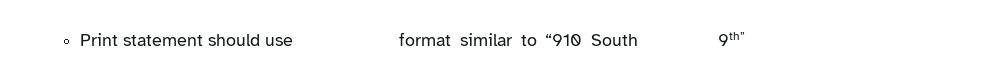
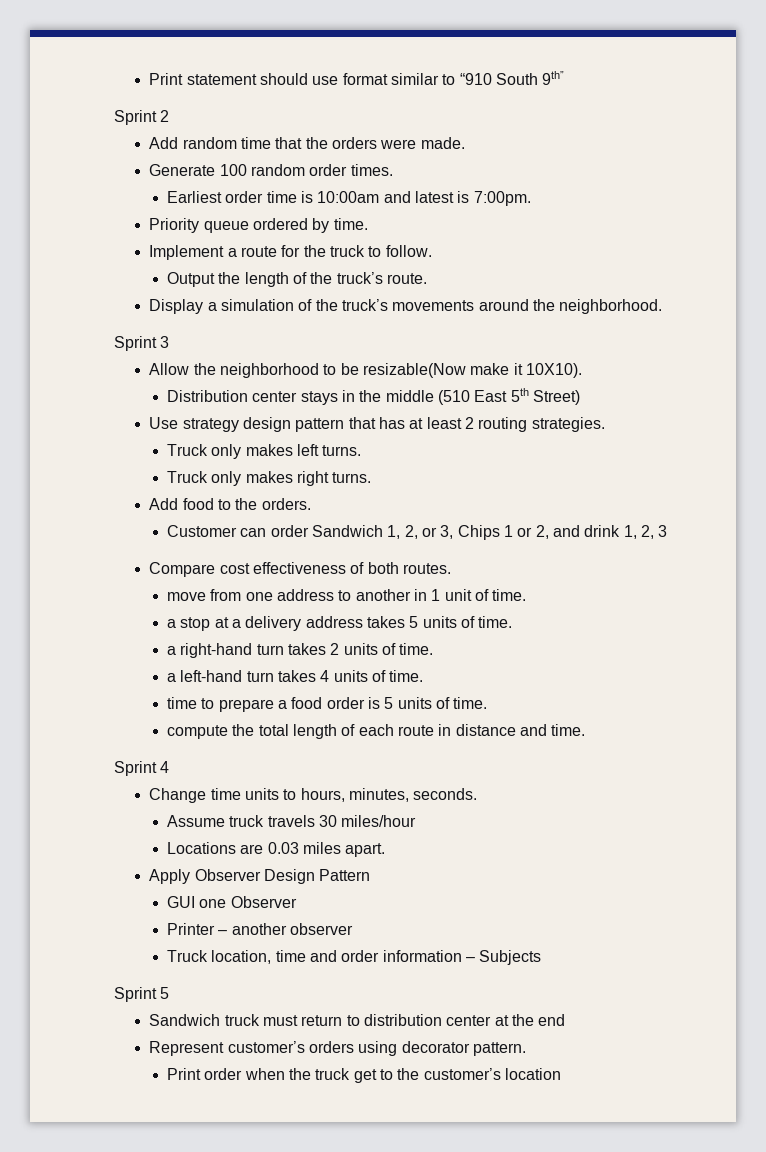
+ Sprint 2
+ Add random time that the orders were made.
+ Generate 100 random order times.
+ Earliest order time is 10:00am and latest is 7:00pm.
+ Priority queue ordered by time.
+ Implement a route for the truck to follow.
+ Output the length of the truck’s route.
+ Display a simulation of the truck’s movements around the neighborhood.
+ Sprint 3
+ Allow the neighborhood to be resizable(Now make it 10X10).
+ Distribution center stays in the middle (510 East 5th Street)
+ Use strategy design pattern that has at least 2 routing strategies.
+ Truck only makes left turns.
+ Truck only makes right turns.
+ Add food to the orders.
+ Customer can order Sandwich 1, 2, or 3, Chips 1 or 2, and drink 1, 2, 3
+ Compare cost effectiveness of both routes.
+ move from one address to another in 1 unit of time.
+ a stop at a delivery address takes 5 units of time.
+ a right-hand turn takes 2 units of time.
+ a left-hand turn takes 4 units of time.
+ time to prepare a food order is 5 units of time.
+ compute the total length of each route in distance and time.
+ Sprint 4
+ Change time units to hours, minutes, seconds.
+ Assume truck travels 30 miles/hour
+ Locations are 0.03 miles apart.
+ Apply Observer Design Pattern
+ GUI one Observer
+ Printer – another observer
+ Truck location, time and order information – Subjects
+ Sprint 5
+ Sandwich truck must return to distribution center at the end
+ Represent customer’s orders using decorator pattern.
+ Print order when the truck get to the customer’s location

